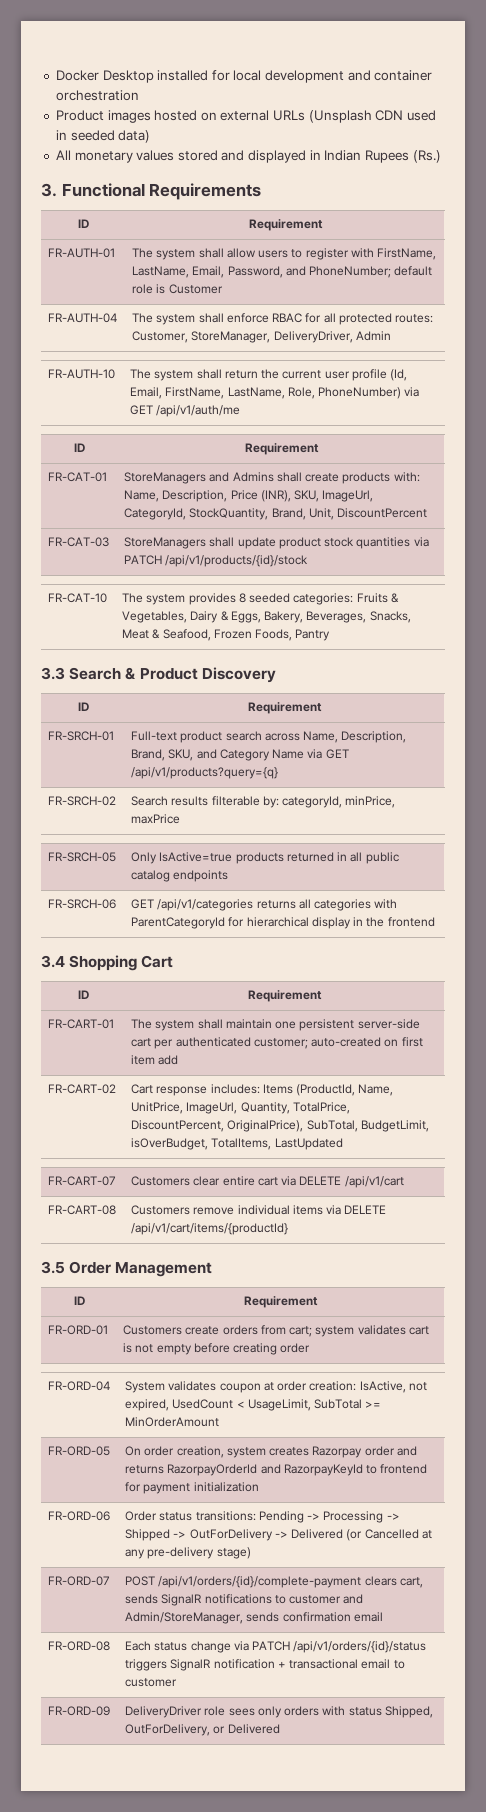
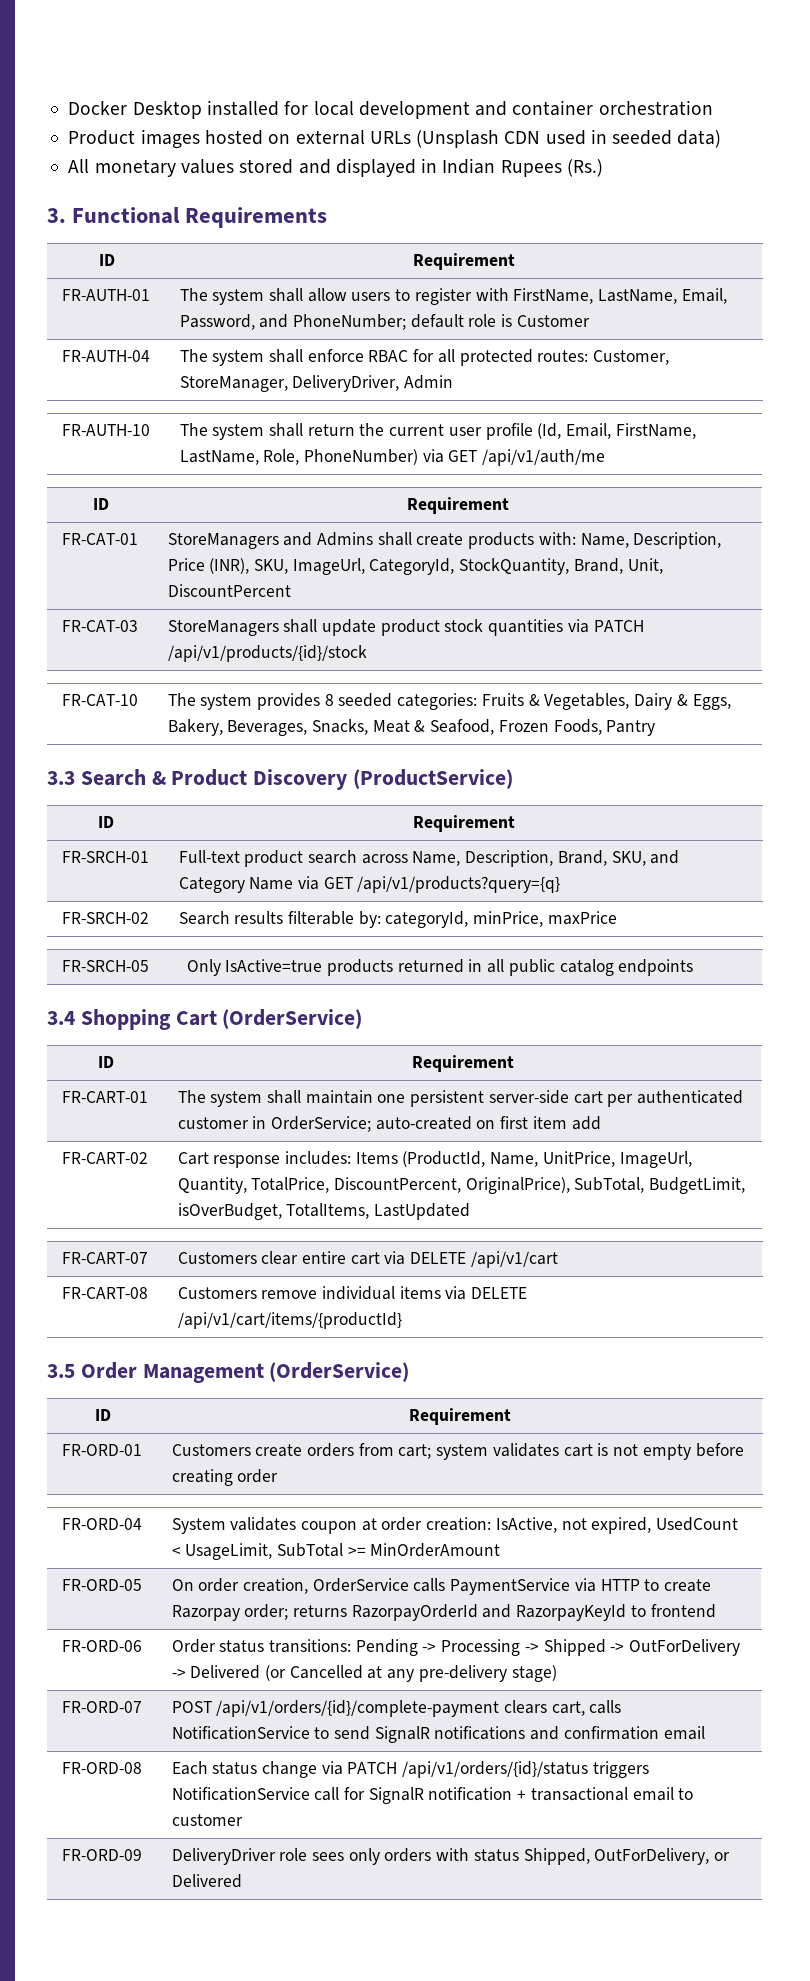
- 3.3 Search & Product Discovery
+ 3.3 Search & Product Discovery (ProductService)
- FR-SRCH-06 | GET /api/v1/categories returns all categories with ParentCategoryId for hierarchical display in the frontend
- 3.4 Shopping Cart
+ 3.4 Shopping Cart (OrderService)
- FR-CART-01 | The system shall maintain one persistent server-side cart per authenticated customer; auto-created on first item add
+ FR-CART-01 | The system shall maintain one persistent server-side cart per authenticated customer in OrderService; auto-created on first item add
- 3.5 Order Management
+ 3.5 Order Management (OrderService)
- FR-ORD-05 | On order creation, system creates Razorpay order and returns RazorpayOrderId and RazorpayKeyId to frontend for payment initialization
+ FR-ORD-05 | On order creation, OrderService calls PaymentService via HTTP to create Razorpay order; returns RazorpayOrderId and RazorpayKeyId to frontend
- FR-ORD-07 | POST /api/v1/orders/{id}/complete-payment clears cart, sends SignalR notifications to customer and Admin/StoreManager, sends confirmation email
+ FR-ORD-07 | POST /api/v1/orders/{id}/complete-payment clears cart, calls NotificationService to send SignalR notifications and confirmation email
- FR-ORD-08 | Each status change via PATCH /api/v1/orders/{id}/status triggers SignalR notification + transactional email to customer
+ FR-ORD-08 | Each status change via PATCH /api/v1/orders/{id}/status triggers NotificationService call for SignalR notification + transactional email to customer

